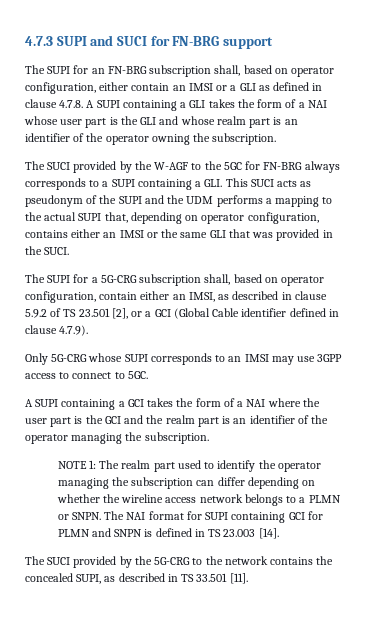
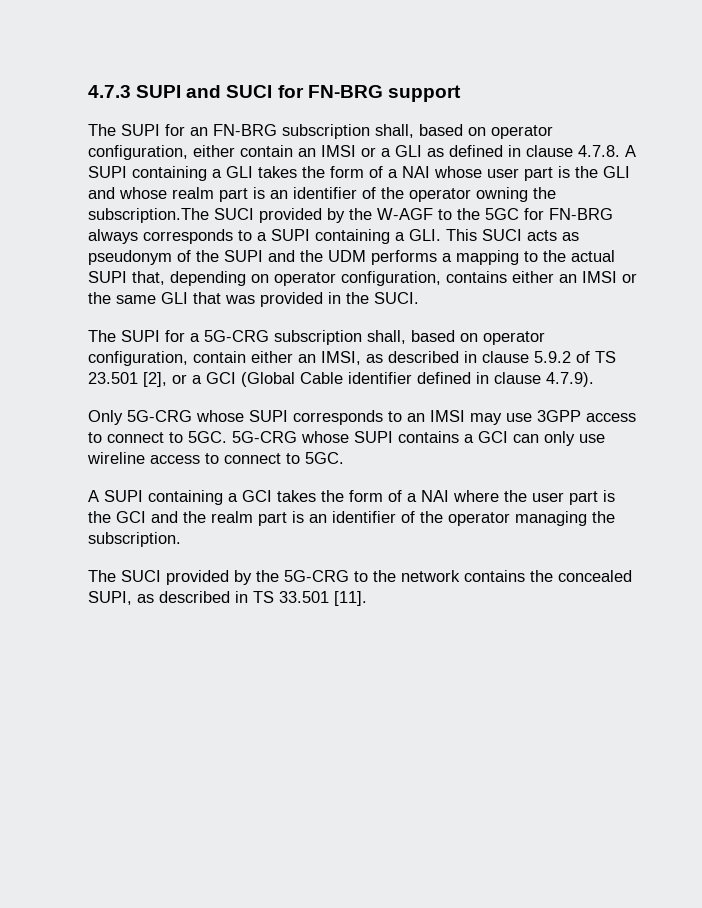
- The SUPI for an FN-BRG subscription shall, based on operator configuration, either contain an IMSI or a GLI as defined in clause 4.7.8. A SUPI containing a GLI takes the form of a NAI whose user part is the GLI and whose realm part is an identifier of the operator owning the subscription.
- The SUCI provided by the W-AGF to the 5GC for FN-BRG always corresponds to a SUPI containing a GLI. This SUCI acts as pseudonym of the SUPI and the UDM performs a mapping to the actual SUPI that, depending on operator configuration, contains either an IMSI or the same GLI that was provided in the SUCI.
+ The SUPI for an FN-BRG subscription shall, based on operator configuration, either contain an IMSI or a GLI as defined in clause 4.7.8. A SUPI containing a GLI takes the form of a NAI whose user part is the GLI and whose realm part is an identifier of the operator owning the subscription.The SUCI provided by the W-AGF to the 5GC for FN-BRG always corresponds to a SUPI containing a GLI. This SUCI acts as pseudonym of the SUPI and the UDM performs a mapping to the actual SUPI that, depending on operator configuration, contains either an IMSI or the same GLI that was provided in the SUCI.
+ 5G-CRG whose SUPI contains a GCI can only use wireline access to connect to 5GC.
- NOTE 1: The realm part used to identify the operator managing the subscription can differ depending on whether the wireline access network belongs to a PLMN or SNPN. The NAI format for SUPI containing GCI for PLMN and SNPN is defined in TS 23.003 [14].

